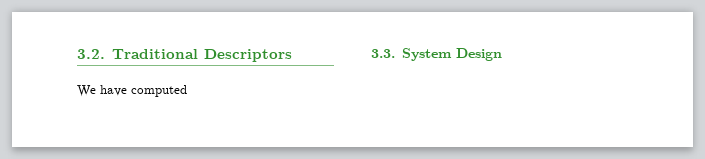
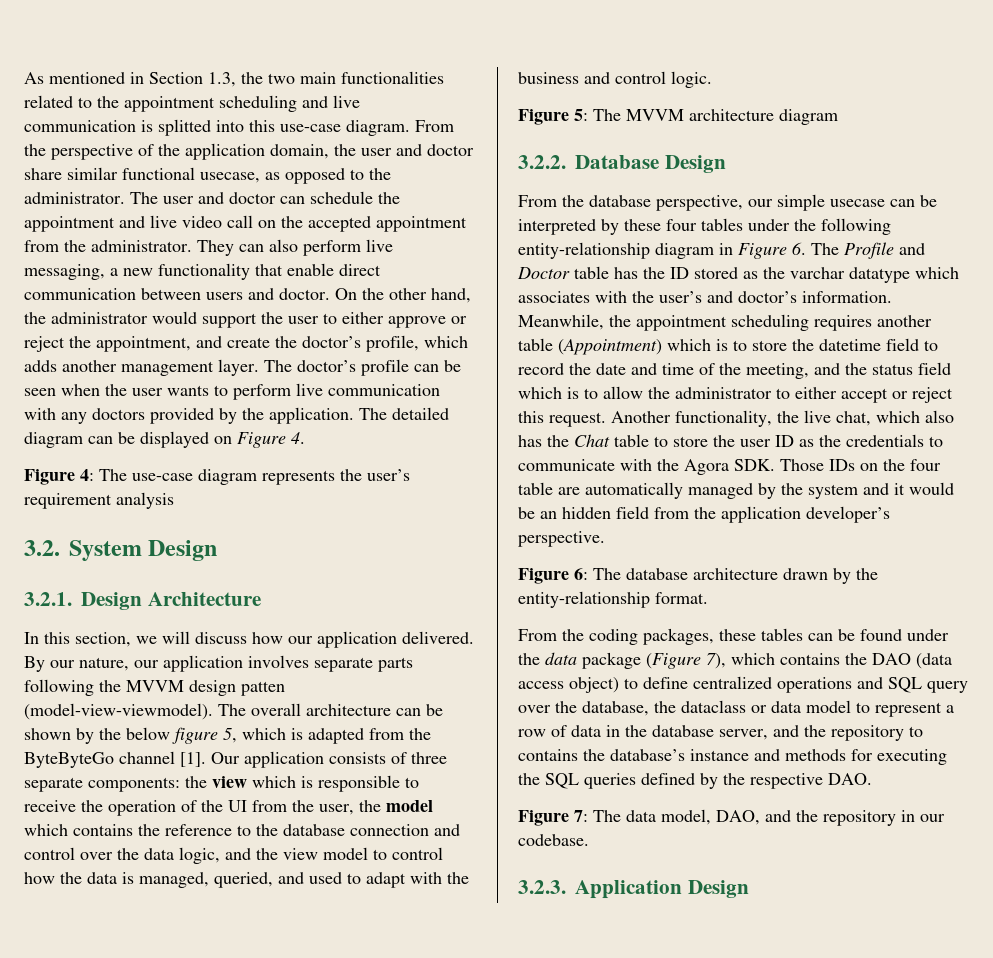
- 3.2. Traditional Descriptors
- We have computed
- 3.3. System Design
+ As mentioned in Section 1.3, the two main functionalities related to the appointment scheduling and live communication is splitted into this use-case diagram. From the perspective of the application domain, the user and doctor share similar functional usecase, as opposed to the administrator. The user and doctor can schedule the appointment and live video call on the accepted appointment from the administrator. They can also perform live messaging, a new functionality that enable direct communication between users and doctor. On the other hand, the administrator would support the user to either approve or reject the appointment, and create the doctor’s profile, which adds another management layer. The doctor’s profile can be seen when the user wants to perform live communication with any doctors provided by the application. The detailed diagram can be displayed on Figure 4.
+ Figure 4: The use-case diagram represents the user’s requirement analysis
+ 3.2. System Design
+ 3.2.1. Design Architecture
+ In this section, we will discuss how our application delivered. By our nature, our application involves separate parts following the MVVM design patten (model-view-viewmodel). The overall architecture can be shown by the below figure 5, which is adapted from the ByteByteGo channel [1]. Our application consists of three separate components: the view which is responsible to receive the operation of the UI from the user, the model which contains the reference to the database connection and control over the data logic, and the view model to control how the data is managed, queried, and used to adapt with the business and control logic.
+ Figure 5: The MVVM architecture diagram
+ 3.2.2. Database Design
+ From the database perspective, our simple usecase can be interpreted by these four tables under the following entity-relationship diagram in Figure 6. The Profile and Doctor table has the ID stored as the varchar datatype which associates with the user’s and doctor’s information. Meanwhile, the appointment scheduling requires another table (Appointment) which is to store the datetime field to record the date and time of the meeting, and the status field which is to allow the administrator to either accept or reject this request. Another functionality, the live chat, which also has the Chat table to store the user ID as the credentials to communicate with the Agora SDK. Those IDs on the four table are automatically managed by the system and it would be an hidden field from the application developer’s perspective.
+ Figure 6: The database architecture drawn by the entity-relationship format.
+ From the coding packages, these tables can be found under the data package (Figure 7), which contains the DAO (data access object) to define centralized operations and SQL query over the database, the dataclass or data model to represent a row of data in the database server, and the repository to contains the database’s instance and methods for executing the SQL queries defined by the respective DAO.
+ Figure 7: The data model, DAO, and the repository in our codebase.
+ 3.2.3. Application Design

